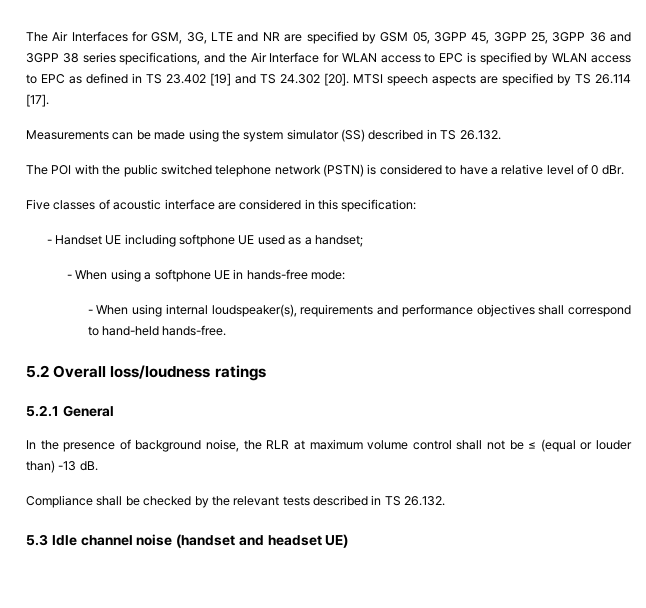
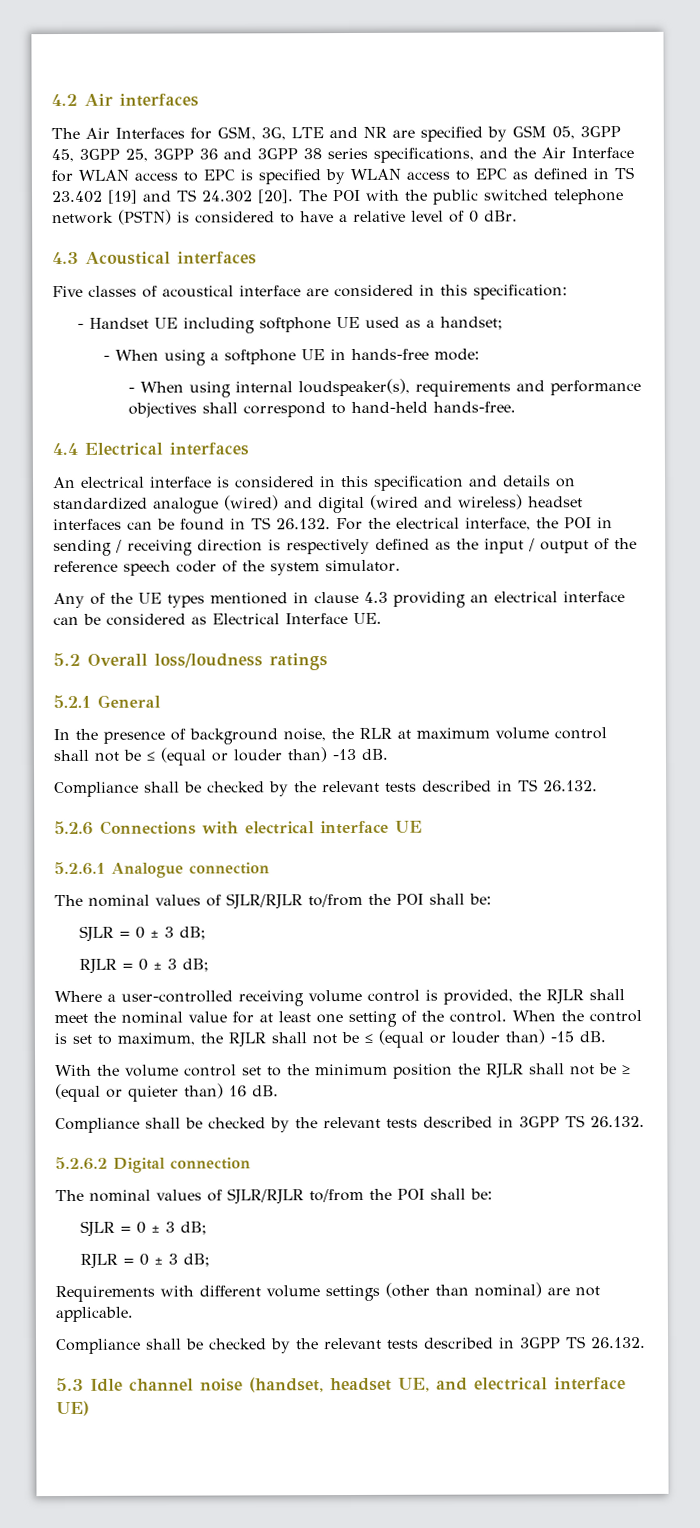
+ 4.2 Air interfaces
- The Air Interfaces for GSM, 3G, LTE and NR are specified by GSM 05, 3GPP 45, 3GPP 25, 3GPP 36 and 3GPP 38 series specifications, and the Air Interface for WLAN access to EPC is specified by WLAN access to EPC as defined in TS 23.402 [19] and TS 24.302 [20]. MTSI speech aspects are specified by TS 26.114 [17].
- Measurements can be made using the system simulator (SS) described in TS 26.132.
- The POI with the public switched telephone network (PSTN) is considered to have a relative level of 0 dBr.
+ The Air Interfaces for GSM, 3G, LTE and NR are specified by GSM 05, 3GPP 45, 3GPP 25, 3GPP 36 and 3GPP 38 series specifications, and the Air Interface for WLAN access to EPC is specified by WLAN access to EPC as defined in TS 23.402 [19] and TS 24.302 [20]. The POI with the public switched telephone network (PSTN) is considered to have a relative level of 0 dBr.
+ 4.3 Acoustical interfaces
- Five classes of acoustic interface are considered in this specification:
+ Five classes of acoustical interface are considered in this specification:
+ 4.4 Electrical interfaces
+ An electrical interface is considered in this specification and details on standardized analogue (wired) and digital (wired and wireless) headset interfaces can be found in TS 26.132. For the electrical interface, the POI in sending / receiving direction is respectively defined as the input / output of the reference speech coder of the system simulator.
+ Any of the UE types mentioned in clause 4.3 providing an electrical interface can be considered as Electrical Interface UE.
- 5.3 Idle channel noise (handset and headset UE)
+ 5.2.6 Connections with electrical interface UE
+ 5.2.6.1 Analogue connection
+ The nominal values of SJLR/RJLR to/from the POI shall be:
+ SJLR = 0 ± 3 dB;
+ RJLR = 0 ± 3 dB;
+ Where a user-controlled receiving volume control is provided, the RJLR shall meet the nominal value for at least one setting of the control. When the control is set to maximum, the RJLR shall not be ≤ (equal or louder than) -15 dB.
+ With the volume control set to the minimum position the RJLR shall not be ≥ (equal or quieter than) 16 dB.
+ Compliance shall be checked by the relevant tests described in 3GPP TS 26.132.
+ 5.2.6.2 Digital connection
+ The nominal values of SJLR/RJLR to/from the POI shall be:
+ SJLR = 0 ± 3 dB;
+ RJLR = 0 ± 3 dB;
+ Requirements with different volume settings (other than nominal) are not applicable.
+ Compliance shall be checked by the relevant tests described in 3GPP TS 26.132.
+ 5.3 Idle channel noise (handset, headset UE, and electrical interface UE)

